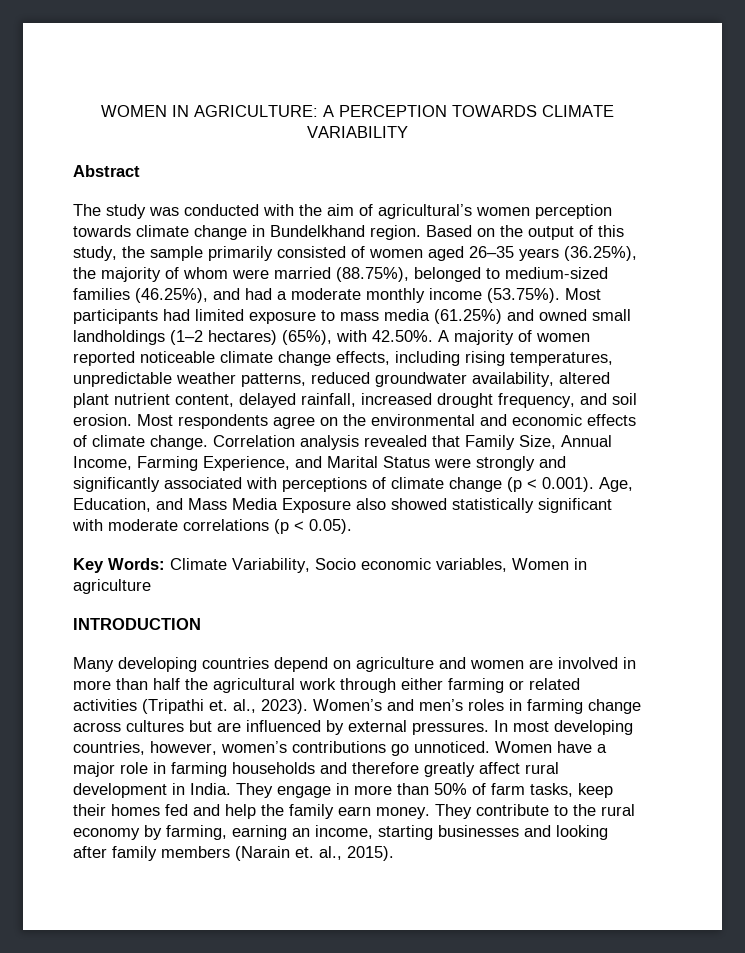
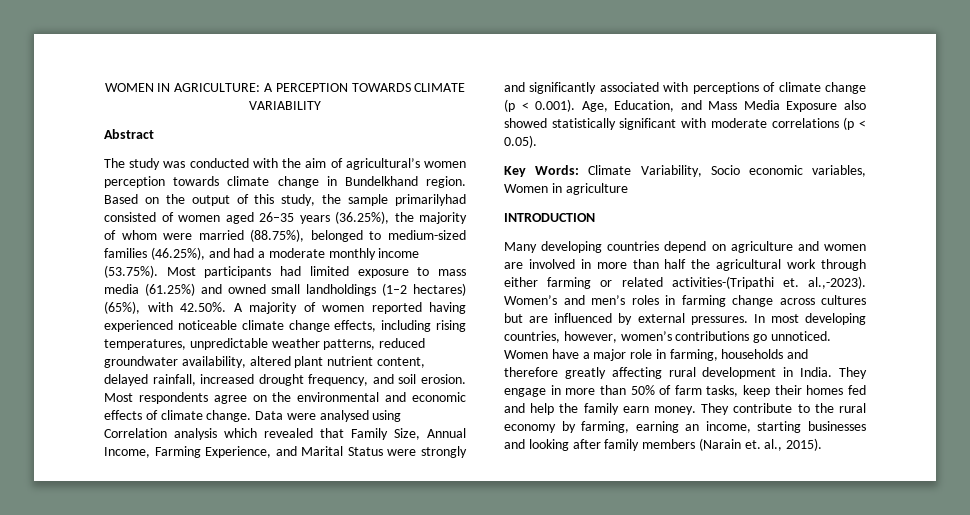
- Based on the output of this study, the sample primarily consisted of women aged 26–35 years (36.25%), the majority of whom were married (88.75%), belonged to medium-sized families (46.25%), and had a moderate monthly income (53.75%). Most participants had limited exposure to mass media (61.25%) and owned small landholdings (1–2 hectares) (65%), with 42.50%. A majority of women reported noticeable climate change effects, including rising temperatures, unpredictable weather patterns, reduced groundwater availability, altered plant nutrient content, delayed rainfall, increased drought frequency, and soil erosion.
+ Based on the output of this study, the sample primarilyhad consisted of women aged 26–35 years (36.25%), the majority of whom were married (88.75%), belonged to medium-sized families (46.25%), and had a moderate monthly income (53.75%). Most participants had limited exposure to mass media (61.25%) and owned small landholdings (1–2 hectares) (65%), with 42.50%. A majority of women reported having experienced noticeable climate change effects, including rising temperatures, unpredictable weather patterns, reduced groundwater availability, altered plant nutrient content, delayed rainfall, increased drought frequency, and soil erosion.
- Correlation analysis revealed that Family Size, Annual Income, Farming Experience, and Marital Status were strongly and significantly associated with perceptions of climate change (p < 0.001). Age, Education, and Mass Media Exposure also showed statistically significant with moderate correlations (p < 0.05).
+ Data were analysed using Correlation analysis which revealed that Family Size, Annual Income, Farming Experience, and Marital Status were strongly and significantly associated with perceptions of climate change (p < 0.001). Age, Education, and Mass Media Exposure also showed statistically significant with moderate correlations (p < 0.05).
- Many developing countries depend on agriculture and women are involved in more than half the agricultural work through either farming or related activities (Tripathi et. al., 2023). Women’s and men’s roles in farming change across cultures but are influenced by external pressures.
+ Many developing countries depend on agriculture and women are involved in more than half the agricultural work through either farming or related activities-(Tripathi et. al.,-2023). Women’s and men’s roles in farming change across cultures but are influenced by external pressures.
- Women have a major role in farming households and therefore greatly affect rural development in India.
+ Women have a major role in farming, households and therefore greatly affecting rural development in India.

